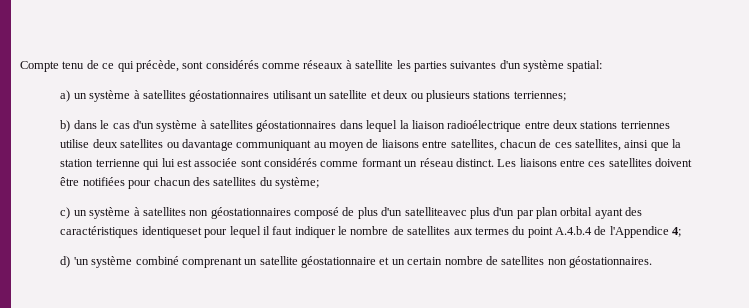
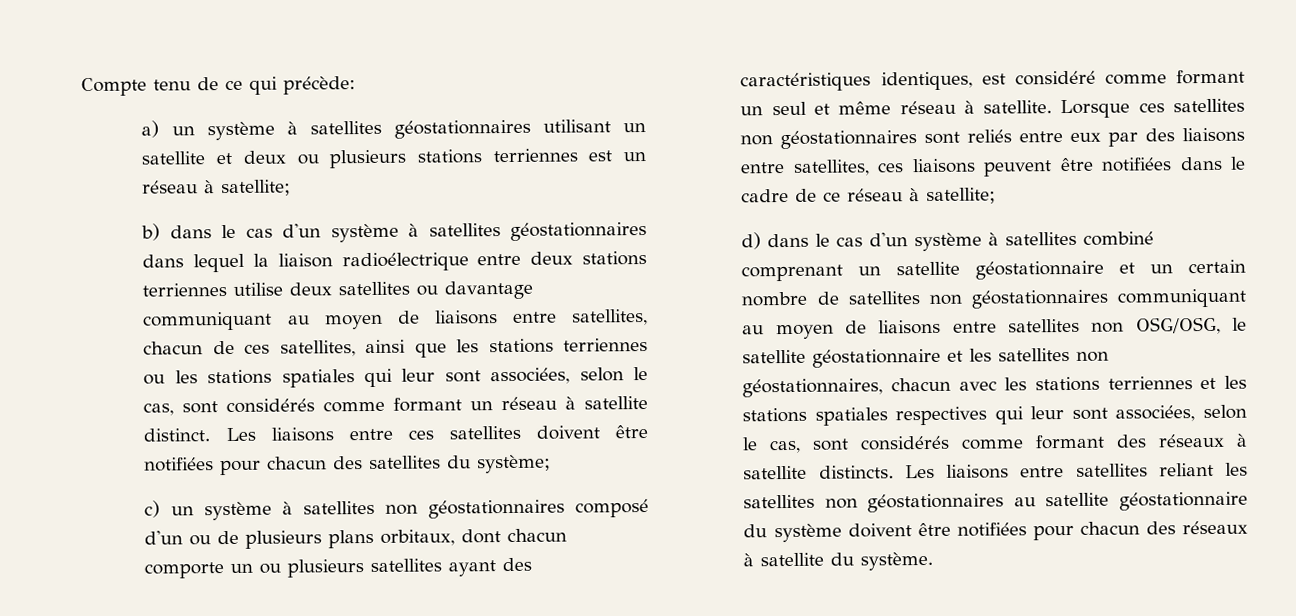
- Compte tenu de ce qui précède, sont considérés comme réseaux à satellite les parties suivantes d'un système spatial:
+ Compte tenu de ce qui précède:
- a) un système à satellites géostationnaires utilisant un satellite et deux ou plusieurs stations terriennes;
+ a) un système à satellites géostationnaires utilisant un satellite et deux ou plusieurs stations terriennes est un réseau à satellite;
- b) dans le cas d'un système à satellites géostationnaires dans lequel la liaison radioélectrique entre deux stations terriennes utilise deux satellites ou davantage communiquant au moyen de liaisons entre satellites, chacun de ces satellites, ainsi que la station terrienne qui lui est associée sont considérés comme formant un réseau distinct.
+ b) dans le cas d'un système à satellites géostationnaires dans lequel la liaison radioélectrique entre deux stations terriennes utilise deux satellites ou davantage communiquant au moyen de liaisons entre satellites, chacun de ces satellites, ainsi que les stations terriennes ou les stations spatiales qui leur sont associées, selon le cas, sont considérés comme formant un réseau à satellite distinct.
- c) un système à satellites non géostationnaires composé de plus d'un satelliteavec plus d'un par plan orbital ayant des caractéristiques identiqueset pour lequel il faut indiquer le nombre de satellites aux termes du point A.4.b.4 de l'Appendice 4;
- d) 'un système combiné comprenant un satellite géostationnaire et un certain nombre de satellites non géostationnaires.
+ c) un système à satellites non géostationnaires composé d'un ou de plusieurs plans orbitaux, dont chacun comporte un ou plusieurs satellites ayant des caractéristiques identiques, est considéré comme formant un seul et même réseau à satellite. Lorsque ces satellites non géostationnaires sont reliés entre eux par des liaisons entre satellites, ces liaisons peuvent être notifiées dans le cadre de ce réseau à satellite;
+ d) dans le cas d'un système à satellites combiné comprenant un satellite géostationnaire et un certain nombre de satellites non géostationnaires communiquant au moyen de liaisons entre satellites non OSG/OSG, le satellite géostationnaire et les satellites non géostationnaires, chacun avec les stations terriennes et les stations spatiales respectives qui leur sont associées, selon le cas, sont considérés comme formant des réseaux à satellite distincts. Les liaisons entre satellites reliant les satellites non géostationnaires au satellite géostationnaire du système doivent être notifiées pour chacun des réseaux à satellite du système.

